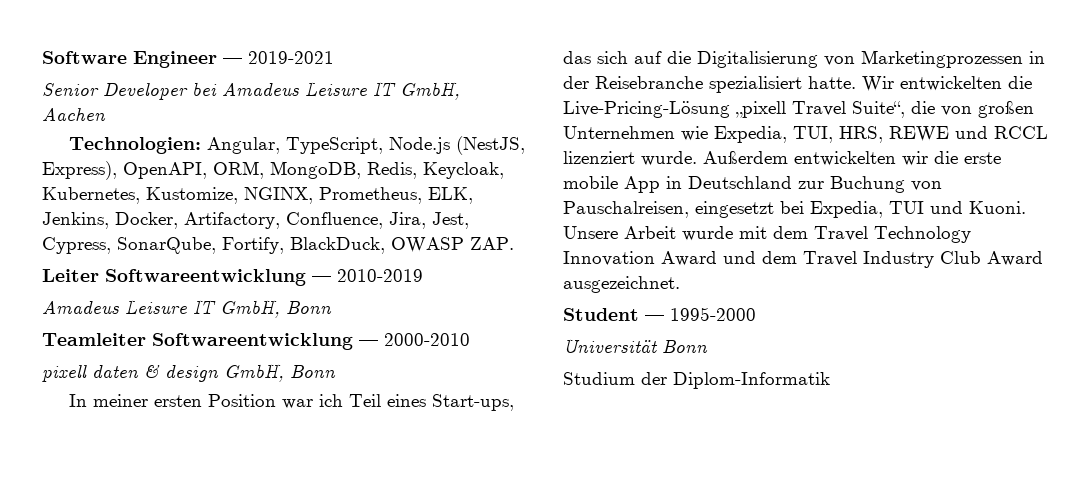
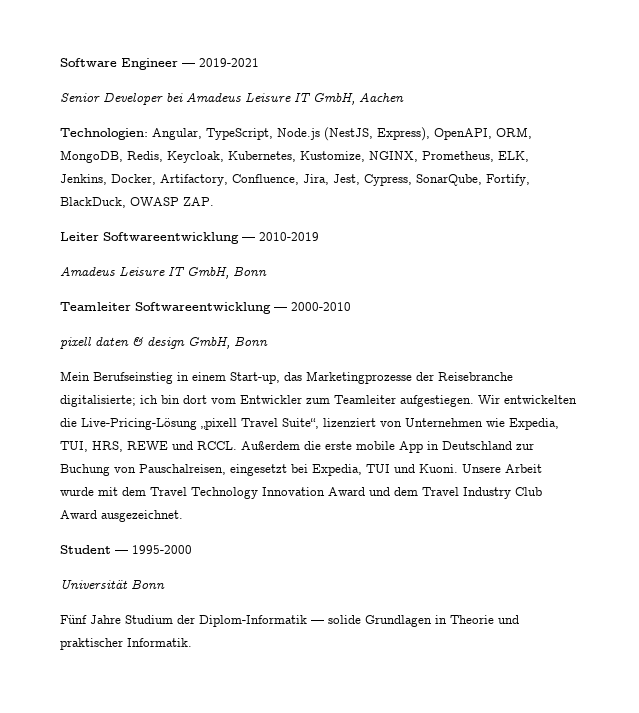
- In meiner ersten Position war ich Teil eines Start-ups, das sich auf die Digitalisierung von Marketingprozessen in der Reisebranche spezialisiert hatte.
+ Mein Berufseinstieg in einem Start-up, das Marketingprozesse der Reisebranche digitalisierte; ich bin dort vom Entwickler zum Teamleiter aufgestiegen.
- Wir entwickelten die Live-Pricing-Lösung „pixell Travel Suite“, die von großen Unternehmen wie Expedia, TUI, HRS, REWE und RCCL lizenziert wurde. Außerdem entwickelten wir die erste mobile App in Deutschland zur Buchung von Pauschalreisen, eingesetzt bei Expedia, TUI und Kuoni.
+ Wir entwickelten die Live-Pricing-Lösung „pixell Travel Suite“, lizenziert von Unternehmen wie Expedia, TUI, HRS, REWE und RCCL. Außerdem die erste mobile App in Deutschland zur Buchung von Pauschalreisen, eingesetzt bei Expedia, TUI und Kuoni.
- Studium der Diplom-Informatik
+ Fünf Jahre Studium der Diplom-Informatik — solide Grundlagen in Theorie und praktischer Informatik.

